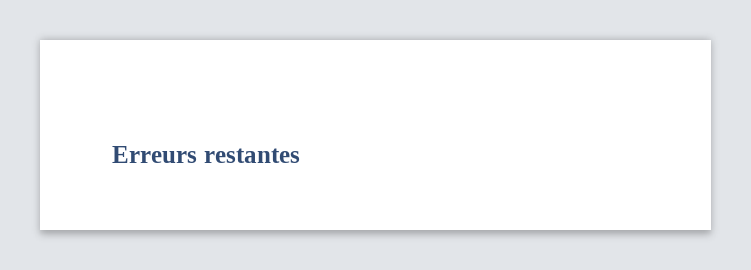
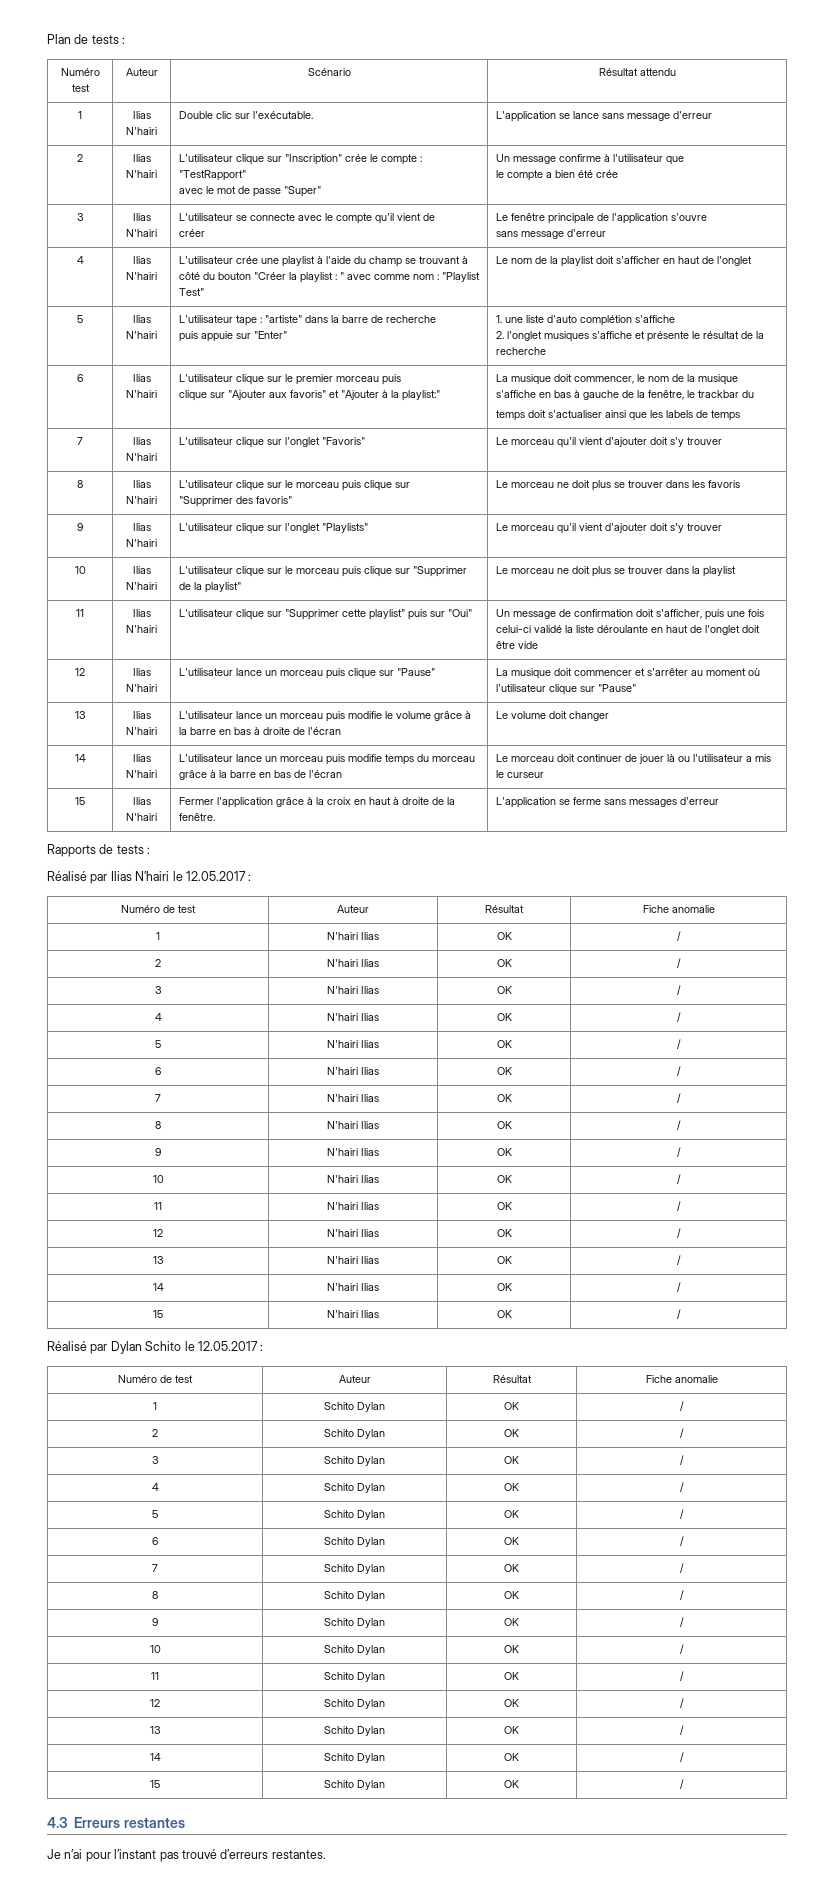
- Erreurs restantes
+ Plan de tests :
+ Numéro test | Auteur | Scénario | Résultat attendu
+ 1 | Ilias N'hairi | Double clic sur l'exécutable. | L'application se lance sans message d'erreur
+ 2 | Ilias N'hairi | L'utilisateur clique sur "Inscription" crée le compte : "TestRapport"
+ avec le mot de passe "Super" | Un message confirme à l'utilisateur que
+ le compte a bien été crée
+ 3 | Ilias N'hairi | L'utilisateur se connecte avec le compte qu'il vient de
+ créer | Le fenêtre principale de l'application s'ouvre
+ sans message d'erreur
+ 4 | Ilias N'hairi | L'utilisateur crée une playlist à l'aide du champ se trouvant à côté du bouton "Créer la playlist : " avec comme nom : "Playlist Test" | Le nom de la playlist doit s'afficher en haut de l'onglet
+ 5 | Ilias N'hairi | L'utilisateur tape : "artiste" dans la barre de recherche
+ puis appuie sur "Enter" | 1. une liste d'auto complétion s'affiche
+ 2. l'onglet musiques s'affiche et présente le résultat de la recherche
+ 6 | Ilias N'hairi | L'utilisateur clique sur le premier morceau puis
+ clique sur "Ajouter aux favoris" et "Ajouter à la playlist:" | La musique doit commencer, le nom de la musique s'affiche en bas à gauche de la fenêtre, le trackbar du
+ temps doit s'actualiser ainsi que les labels de temps
+ 7 | Ilias N'hairi | L'utilisateur clique sur l'onglet "Favoris" | Le morceau qu'il vient d'ajouter doit s'y trouver
+ 8 | Ilias N'hairi | L'utilisateur clique sur le morceau puis clique sur
+ "Supprimer des favoris" | Le morceau ne doit plus se trouver dans les favoris
+ 9 | Ilias N'hairi | L'utilisateur clique sur l'onglet "Playlists" | Le morceau qu'il vient d'ajouter doit s'y trouver
+ 10 | Ilias N'hairi | L'utilisateur clique sur le morceau puis clique sur "Supprimer de la playlist" | Le morceau ne doit plus se trouver dans la playlist
+ 11 | Ilias N'hairi | L'utilisateur clique sur "Supprimer cette playlist" puis sur "Oui" | Un message de confirmation doit s'afficher, puis une fois celui-ci validé la liste déroulante en haut de l'onglet doit être vide
+ 12 | Ilias N'hairi | L'utilisateur lance un morceau puis clique sur "Pause" | La musique doit commencer et s'arrêter au moment où l'utilisateur clique sur "Pause"
+ 13 | Ilias N'hairi | L'utilisateur lance un morceau puis modifie le volume grâce à la barre en bas à droite de l'écran | Le volume doit changer
+ 14 | Ilias N'hairi | L'utilisateur lance un morceau puis modifie temps du morceau grâce à la barre en bas de l'écran | Le morceau doit continuer de jouer là ou l'utilisateur a mis le curseur
+ 15 | Ilias N'hairi | Fermer l'application grâce à la croix en haut à droite de la fenêtre. | L'application se ferme sans messages d'erreur
+ Rapports de tests :
+ Réalisé par Ilias N’hairi le 12.05.2017 :
+ Numéro de test | Auteur | Résultat | Fiche anomalie
+ 1 | N'hairi Ilias | OK | /
+ 2 | N'hairi Ilias | OK | /
+ 3 | N'hairi Ilias | OK | /
+ 4 | N'hairi Ilias | OK | /
+ 5 | N'hairi Ilias | OK | /
+ 6 | N'hairi Ilias | OK | /
+ 7 | N'hairi Ilias | OK | /
+ 8 | N'hairi Ilias | OK | /
+ 9 | N'hairi Ilias | OK | /
+ 10 | N'hairi Ilias | OK | /
+ 11 | N'hairi Ilias | OK | /
+ 12 | N'hairi Ilias | OK | /
+ 13 | N'hairi Ilias | OK | /
+ 14 | N'hairi Ilias | OK | /
+ 15 | N'hairi Ilias | OK | /
+ Réalisé par Dylan Schito le 12.05.2017 :
+ Numéro de test | Auteur | Résultat | Fiche anomalie
+ 1 | Schito Dylan | OK | /
+ 2 | Schito Dylan | OK | /
+ 3 | Schito Dylan | OK | /
+ 4 | Schito Dylan | OK | /
+ 5 | Schito Dylan | OK | /
+ 6 | Schito Dylan | OK | /
+ 7 | Schito Dylan | OK | /
+ 8 | Schito Dylan | OK | /
+ 9 | Schito Dylan | OK | /
+ 10 | Schito Dylan | OK | /
+ 11 | Schito Dylan | OK | /
+ 12 | Schito Dylan | OK | /
+ 13 | Schito Dylan | OK | /
+ 14 | Schito Dylan | OK | /
+ 15 | Schito Dylan | OK | /
+ 4.3 Erreurs restantes
+ Je n’ai pour l’instant pas trouvé d’erreurs restantes.

